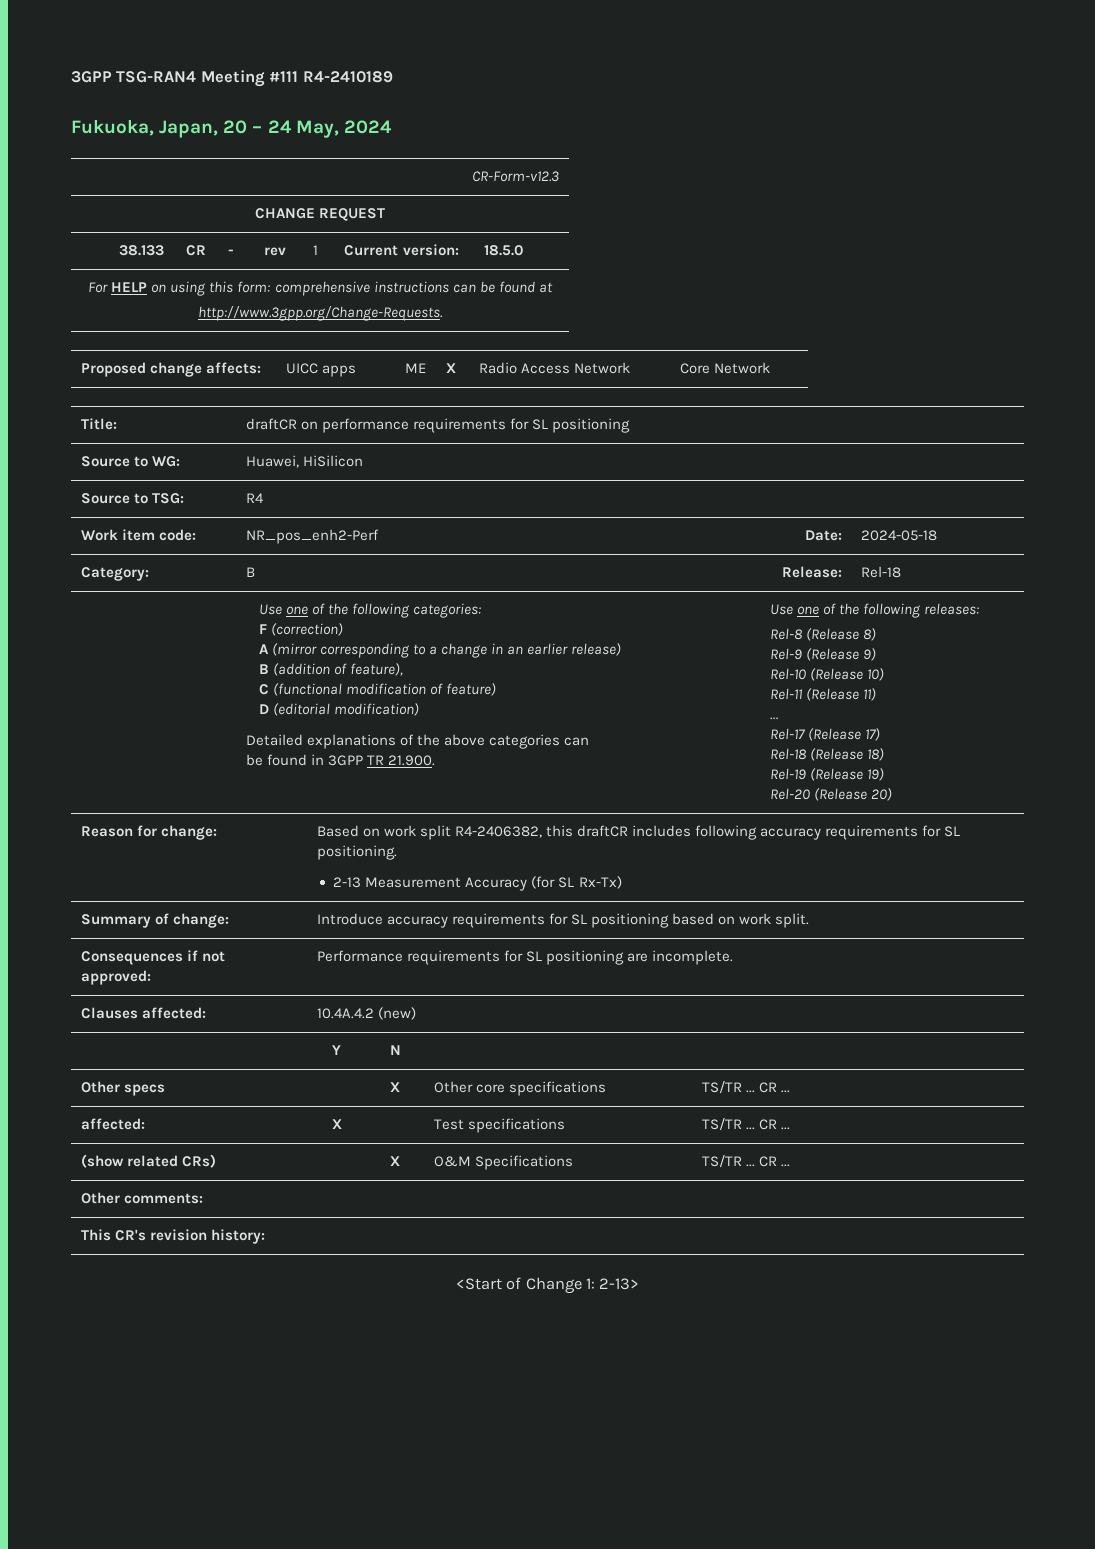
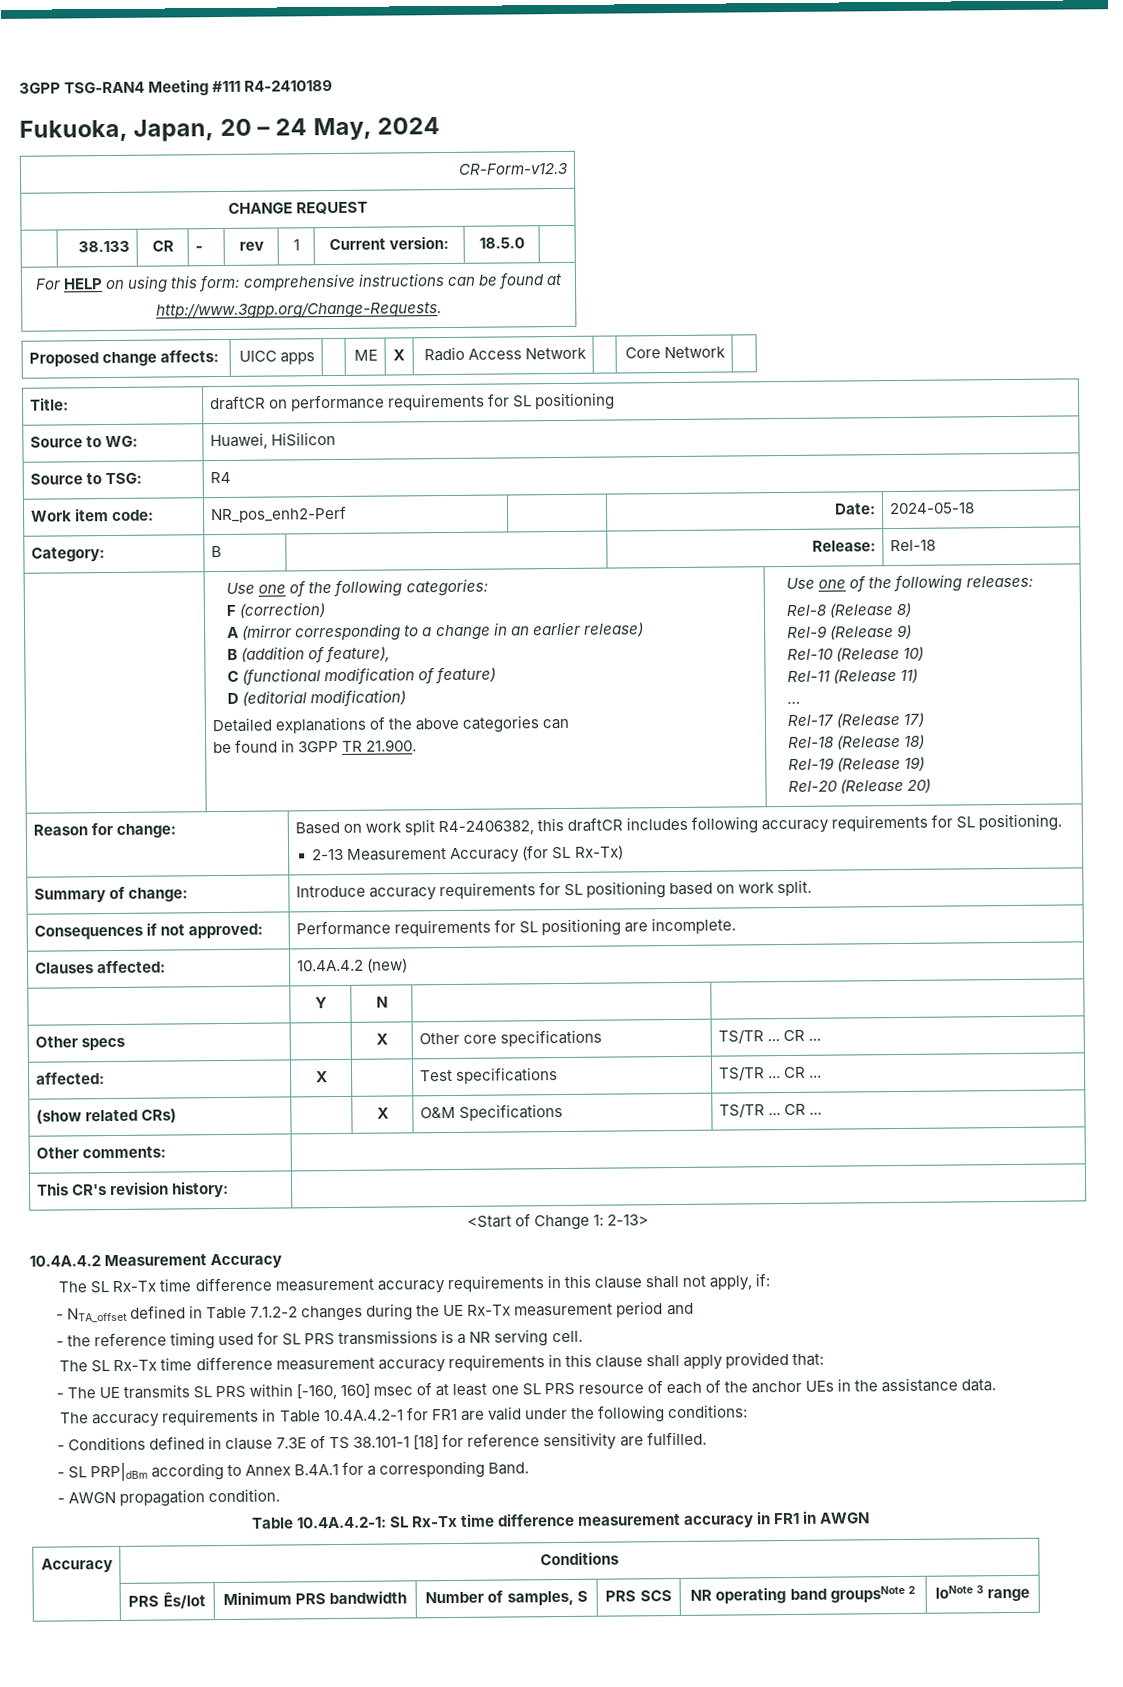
+ 10.4A.4.2 Measurement Accuracy
+ The SL Rx-Tx time difference measurement accuracy requirements in this clause shall not apply, if:
+ - NTA_offset defined in Table 7.1.2-2 changes during the UE Rx-Tx measurement period and
+ - the reference timing used for SL PRS transmissions is a NR serving cell.
+ The SL Rx-Tx time difference measurement accuracy requirements in this clause shall apply provided that:
+ - The UE transmits SL PRS within [-160, 160] msec of at least one SL PRS resource of each of the anchor UEs in the assistance data.
+ The accuracy requirements in Table 10.4A.4.2-1 for FR1 are valid under the following conditions:
+ - Conditions defined in clause 7.3E of TS 38.101-1 [18] for reference sensitivity are fulfilled.
+ - SL PRP|dBm according to Annex B.4A.1 for a corresponding Band.
+ - AWGN propagation condition.
+ Table 10.4A.4.2-1: SL Rx-Tx time difference measurement accuracy in FR1 in AWGN
+ Accuracy | Conditions
+ | PRS Ês/Iot | Minimum PRS bandwidth | Number of samples, S | PRS SCS | NR operating band groupsNote 2 | IoNote 3 range

